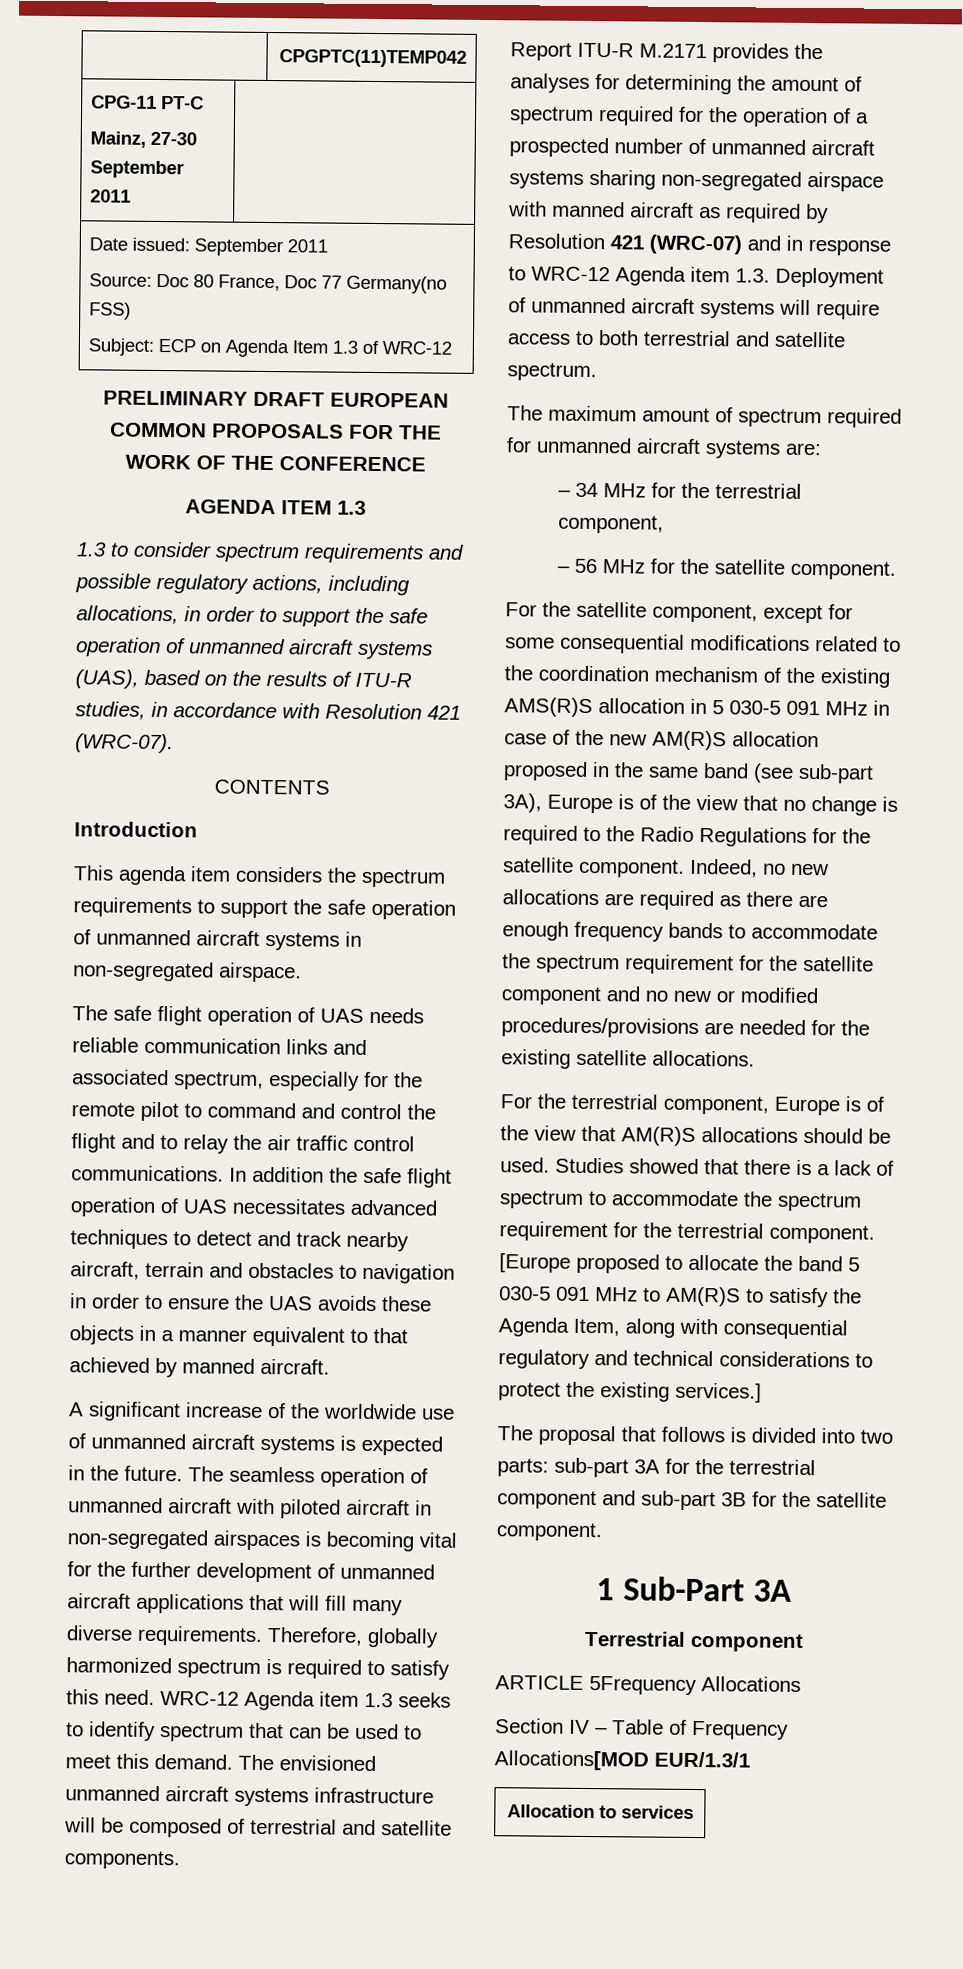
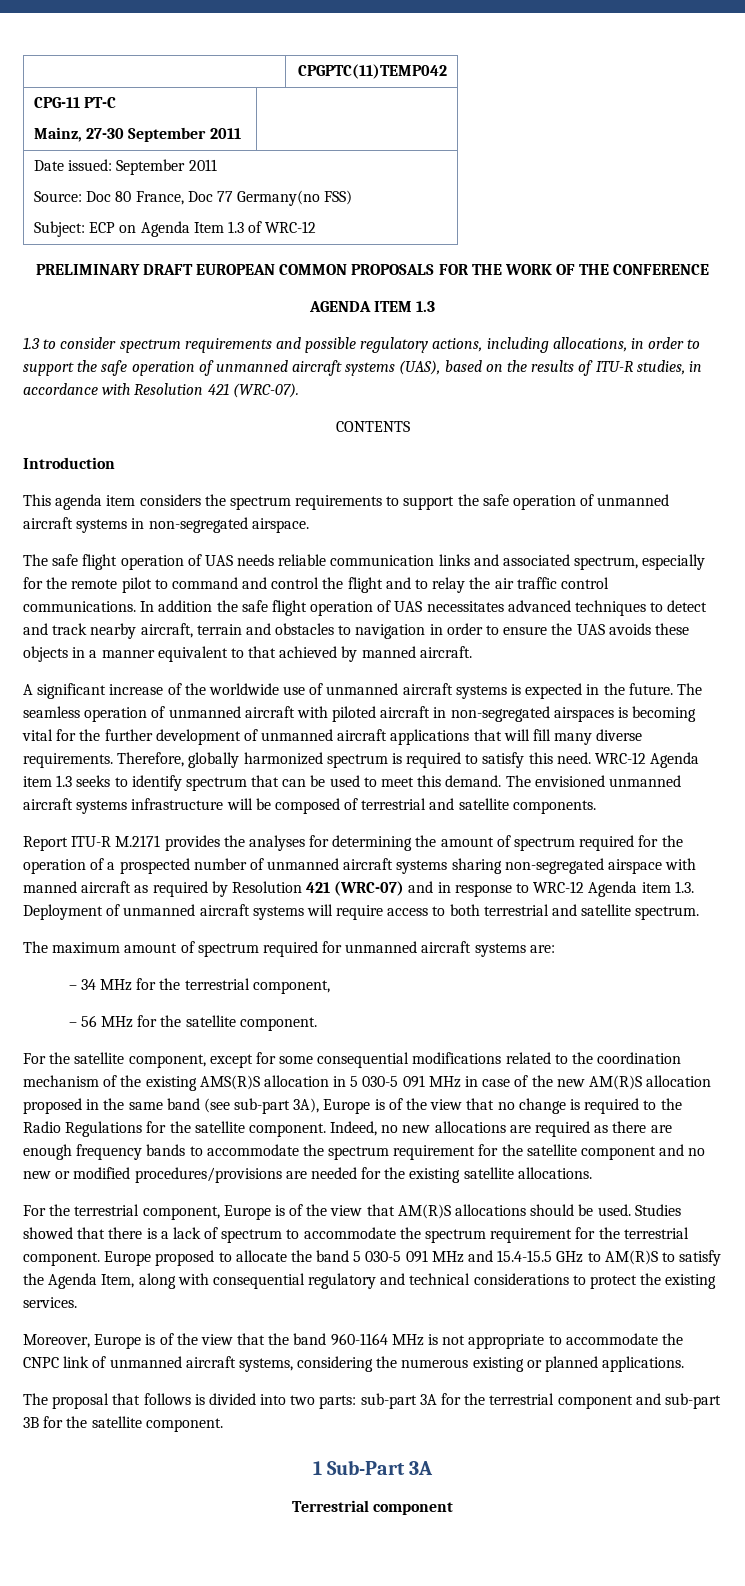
- [Europe proposed to allocate the band 5 030-5 091 MHz to AM(R)S to satisfy the Agenda Item, along with consequential regulatory and technical considerations to protect the existing services.]
+ Europe proposed to allocate the band 5 030-5 091 MHz and 15.4-15.5 GHz to AM(R)S to satisfy the Agenda Item, along with consequential regulatory and technical considerations to protect the existing services.
+ Moreover, Europe is of the view that the band 960-1164 MHz is not appropriate to accommodate the CNPC link of unmanned aircraft systems, considering the numerous existing or planned applications.
- ARTICLE 5Frequency Allocations
- Section IV – Table of Frequency Allocations[MOD EUR/1.3/1
- Allocation to services

